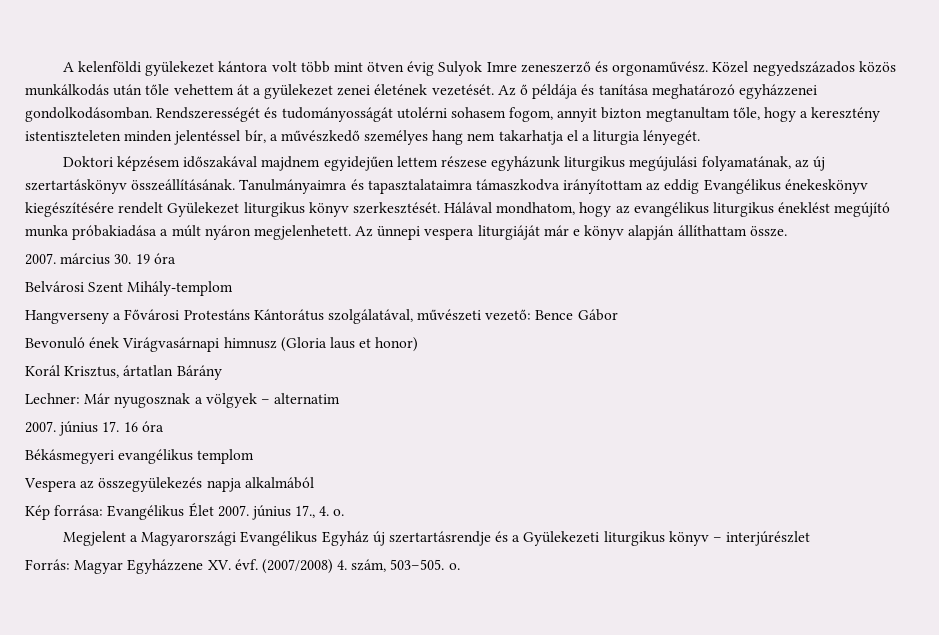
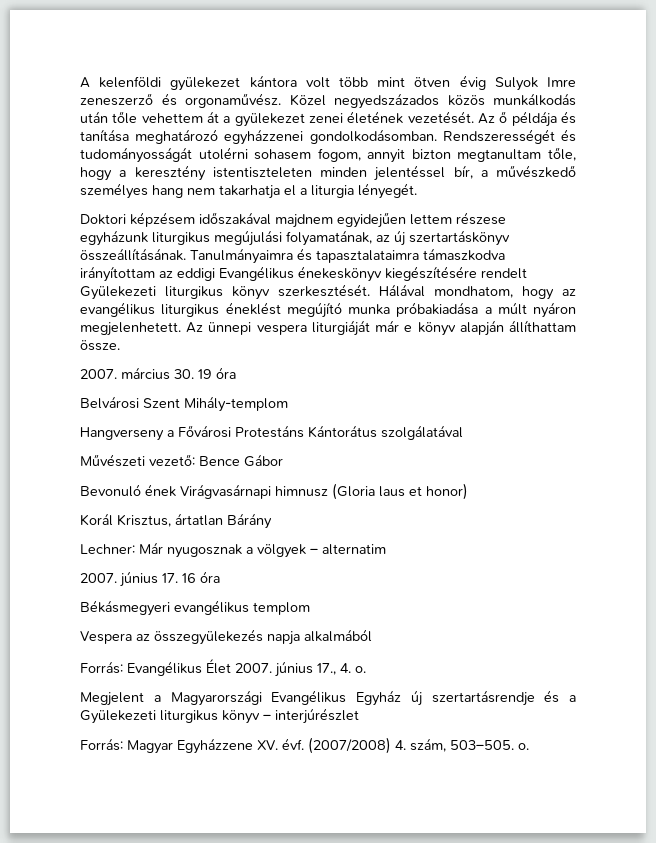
- Tanulmányaimra és tapasztalataimra támaszkodva irányítottam az eddig Evangélikus énekeskönyv kiegészítésére rendelt Gyülekezet liturgikus könyv szerkesztését.
+ Tanulmányaimra és tapasztalataimra támaszkodva irányítottam az eddigi Evangélikus énekeskönyv kiegészítésére rendelt Gyülekezeti liturgikus könyv szerkesztését.
- Hangverseny a Fővárosi Protestáns Kántorátus szolgálatával, művészeti vezető: Bence Gábor
+ Hangverseny a Fővárosi Protestáns Kántorátus szolgálatával
+ Művészeti vezető: Bence Gábor
- Kép forrása: Evangélikus Élet 2007. június 17., 4. o.
+ Forrás: Evangélikus Élet 2007. június 17., 4. o.

